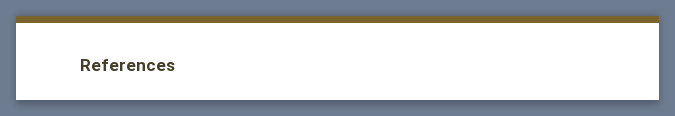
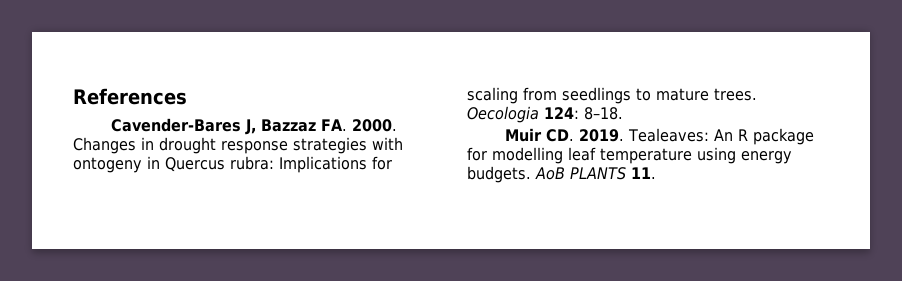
+ Cavender-Bares J, Bazzaz FA. 2000. Changes in drought response strategies with ontogeny in Quercus rubra: Implications for scaling from seedlings to mature trees. Oecologia 124: 8–18.
+ Muir CD. 2019. Tealeaves: An R package for modelling leaf temperature using energy budgets. AoB PLANTS 11.

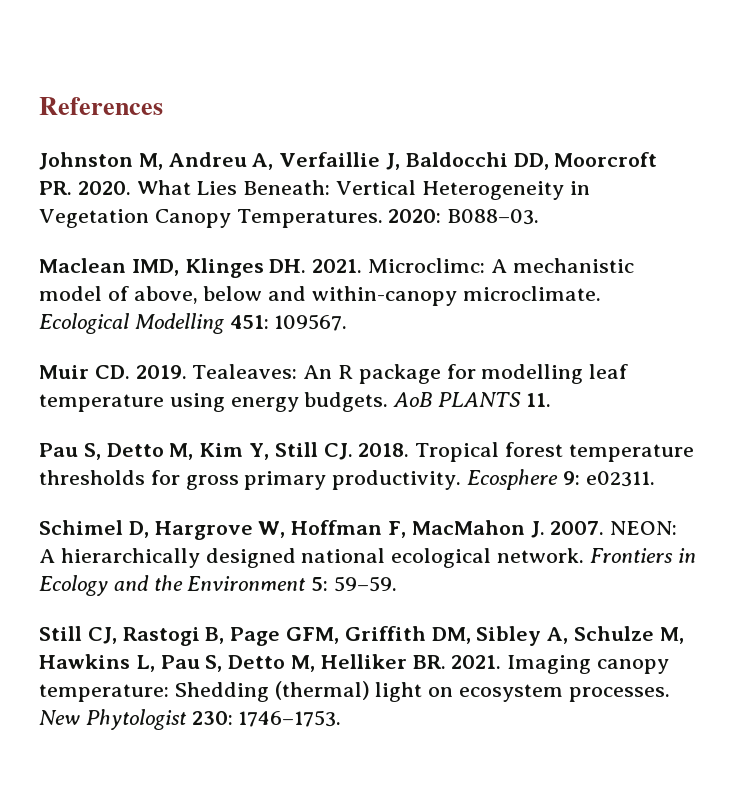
- Cavender-Bares J, Bazzaz FA. 2000. Changes in drought response strategies with ontogeny in Quercus rubra: Implications for scaling from seedlings to mature trees. Oecologia 124: 8–18.
+ Johnston M, Andreu A, Verfaillie J, Baldocchi DD, Moorcroft PR. 2020. What Lies Beneath: Vertical Heterogeneity in Vegetation Canopy Temperatures. 2020: B088–03.
+ Maclean IMD, Klinges DH. 2021. Microclimc: A mechanistic model of above, below and within-canopy microclimate. Ecological Modelling 451: 109567.
+ Pau S, Detto M, Kim Y, Still CJ. 2018. Tropical forest temperature thresholds for gross primary productivity. Ecosphere 9: e02311.
+ Schimel D, Hargrove W, Hoffman F, MacMahon J. 2007. NEON: A hierarchically designed national ecological network. Frontiers in Ecology and the Environment 5: 59–59.
+ Still CJ, Rastogi B, Page GFM, Griffith DM, Sibley A, Schulze M, Hawkins L, Pau S, Detto M, Helliker BR. 2021. Imaging canopy temperature: Shedding (thermal) light on ecosystem processes. New Phytologist 230: 1746–1753.

